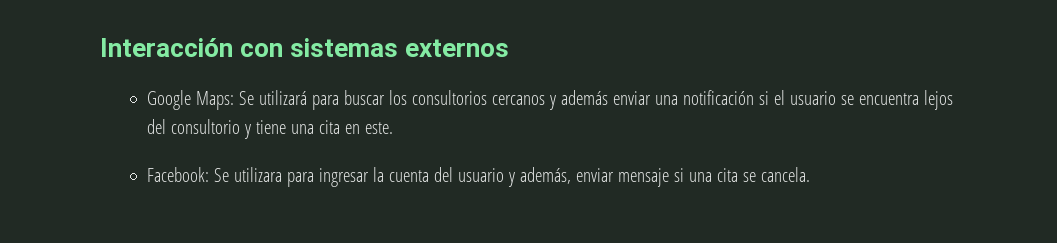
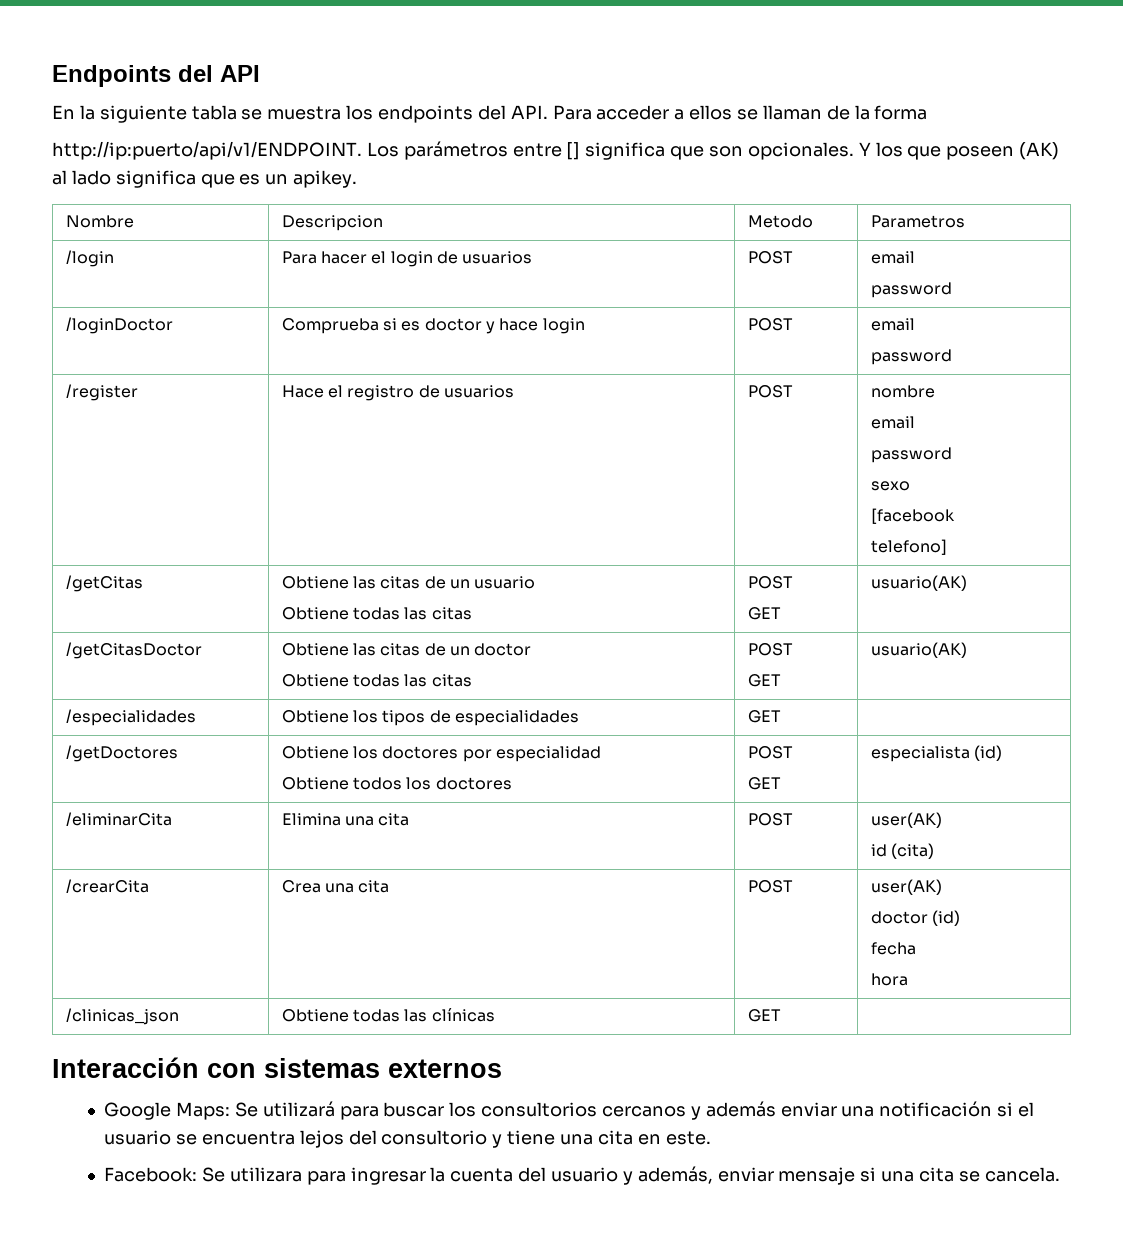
+ Endpoints del API
+ En la siguiente tabla se muestra los endpoints del API. Para acceder a ellos se llaman de la forma
+ http://ip:puerto/api/v1/ENDPOINT. Los parámetros entre [] significa que son opcionales. Y los que poseen (AK) al lado significa que es un apikey.
+ Nombre | Descripcion | Metodo | Parametros
+ /login | Para hacer el login de usuarios | POST | email
+ password
+ /loginDoctor | Comprueba si es doctor y hace login | POST | email
+ password
+ /register | Hace el registro de usuarios | POST | nombre
+ email
+ password
+ sexo
+ [facebook
+ telefono]
+ /getCitas | Obtiene las citas de un usuario
+ Obtiene todas las citas | POST
+ GET | usuario(AK)
+ /getCitasDoctor | Obtiene las citas de un doctor
+ Obtiene todas las citas | POST
+ GET | usuario(AK)
+ /especialidades | Obtiene los tipos de especialidades | GET |
+ /getDoctores | Obtiene los doctores por especialidad
+ Obtiene todos los doctores | POST
+ GET | especialista (id)
+ /eliminarCita | Elimina una cita | POST | user(AK)
+ id (cita)
+ /crearCita | Crea una cita | POST | user(AK)
+ doctor (id)
+ fecha
+ hora
+ /clinicas_json | Obtiene todas las clínicas | GET |

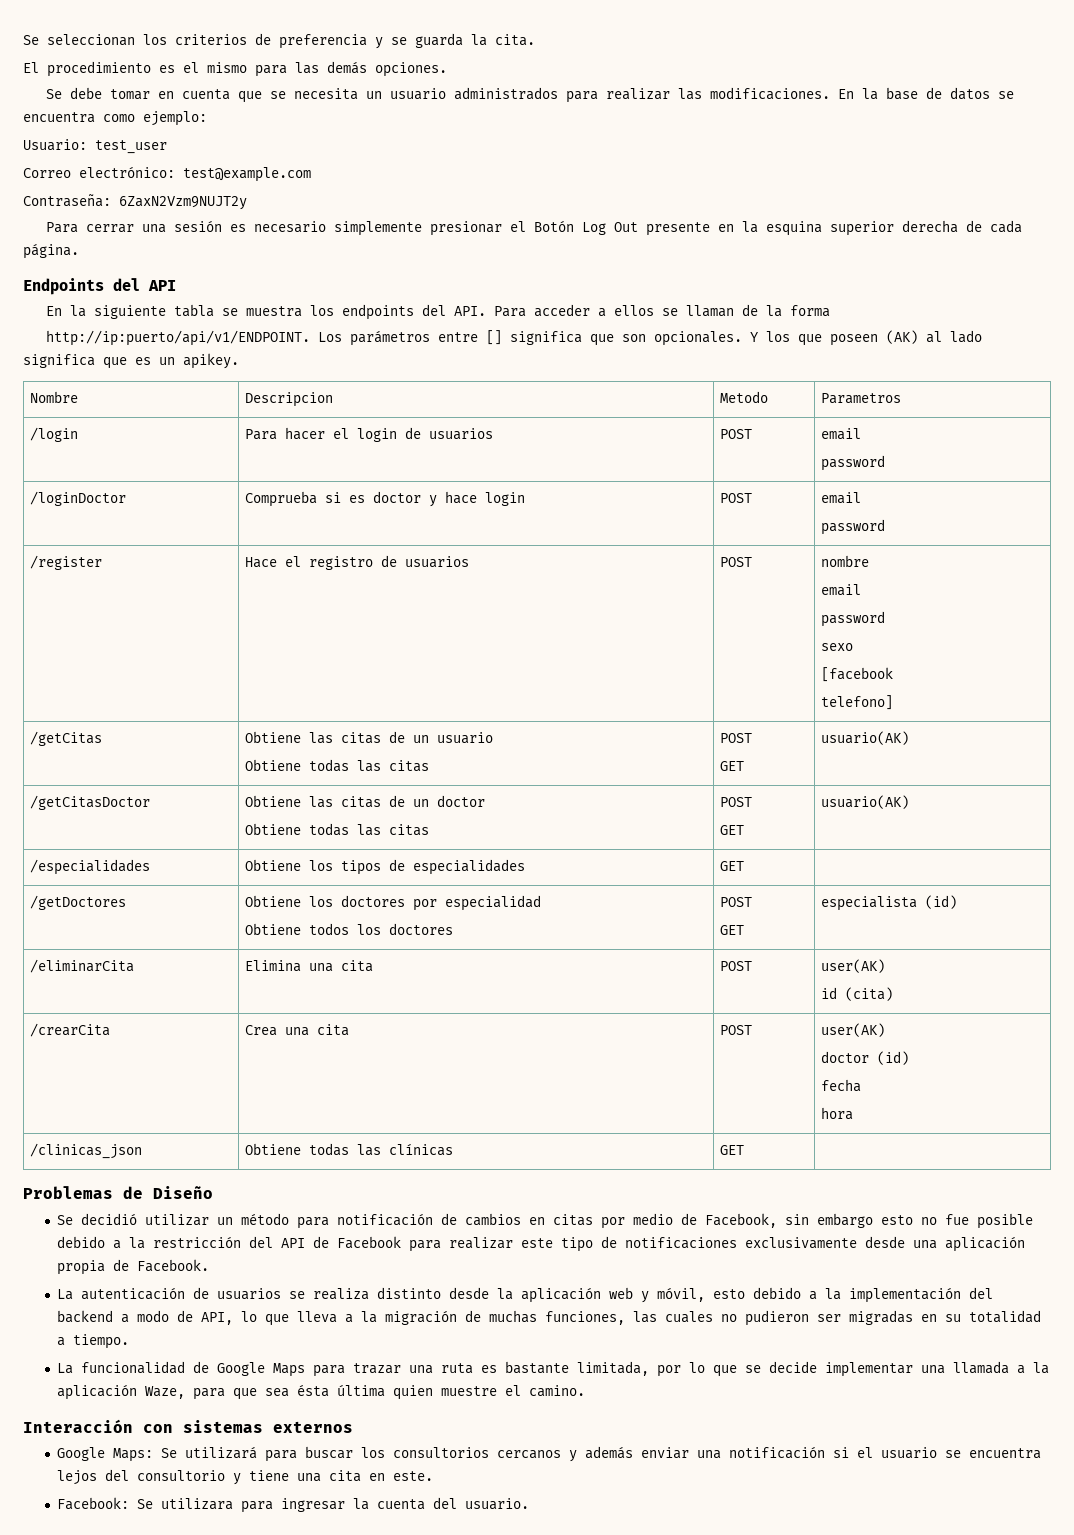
+ Se seleccionan los criterios de preferencia y se guarda la cita.
+ El procedimiento es el mismo para las demás opciones.
+ Se debe tomar en cuenta que se necesita un usuario administrados para realizar las modificaciones. En la base de datos se encuentra como ejemplo:
+ Usuario: test_user
+ Correo electrónico: test@example.com
+ Contraseña: 6ZaxN2Vzm9NUJT2y
+ Para cerrar una sesión es necesario simplemente presionar el Botón Log Out presente en la esquina superior derecha de cada página.
+ Problemas de Diseño
+ Se decidió utilizar un método para notificación de cambios en citas por medio de Facebook, sin embargo esto no fue posible debido a la restricción del API de Facebook para realizar este tipo de notificaciones exclusivamente desde una aplicación propia de Facebook.
+ La autenticación de usuarios se realiza distinto desde la aplicación web y móvil, esto debido a la implementación del backend a modo de API, lo que lleva a la migración de muchas funciones, las cuales no pudieron ser migradas en su totalidad a tiempo.
+ La funcionalidad de Google Maps para trazar una ruta es bastante limitada, por lo que se decide implementar una llamada a la aplicación Waze, para que sea ésta última quien muestre el camino.
- Facebook: Se utilizara para ingresar la cuenta del usuario y además, enviar mensaje si una cita se cancela.
+ Facebook: Se utilizara para ingresar la cuenta del usuario.

